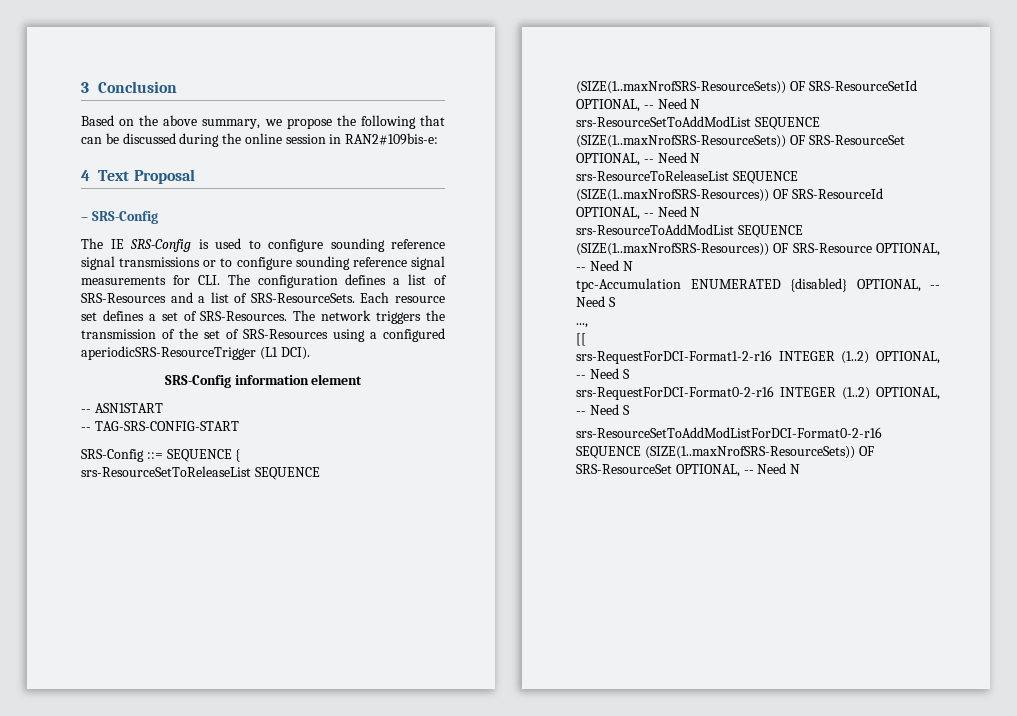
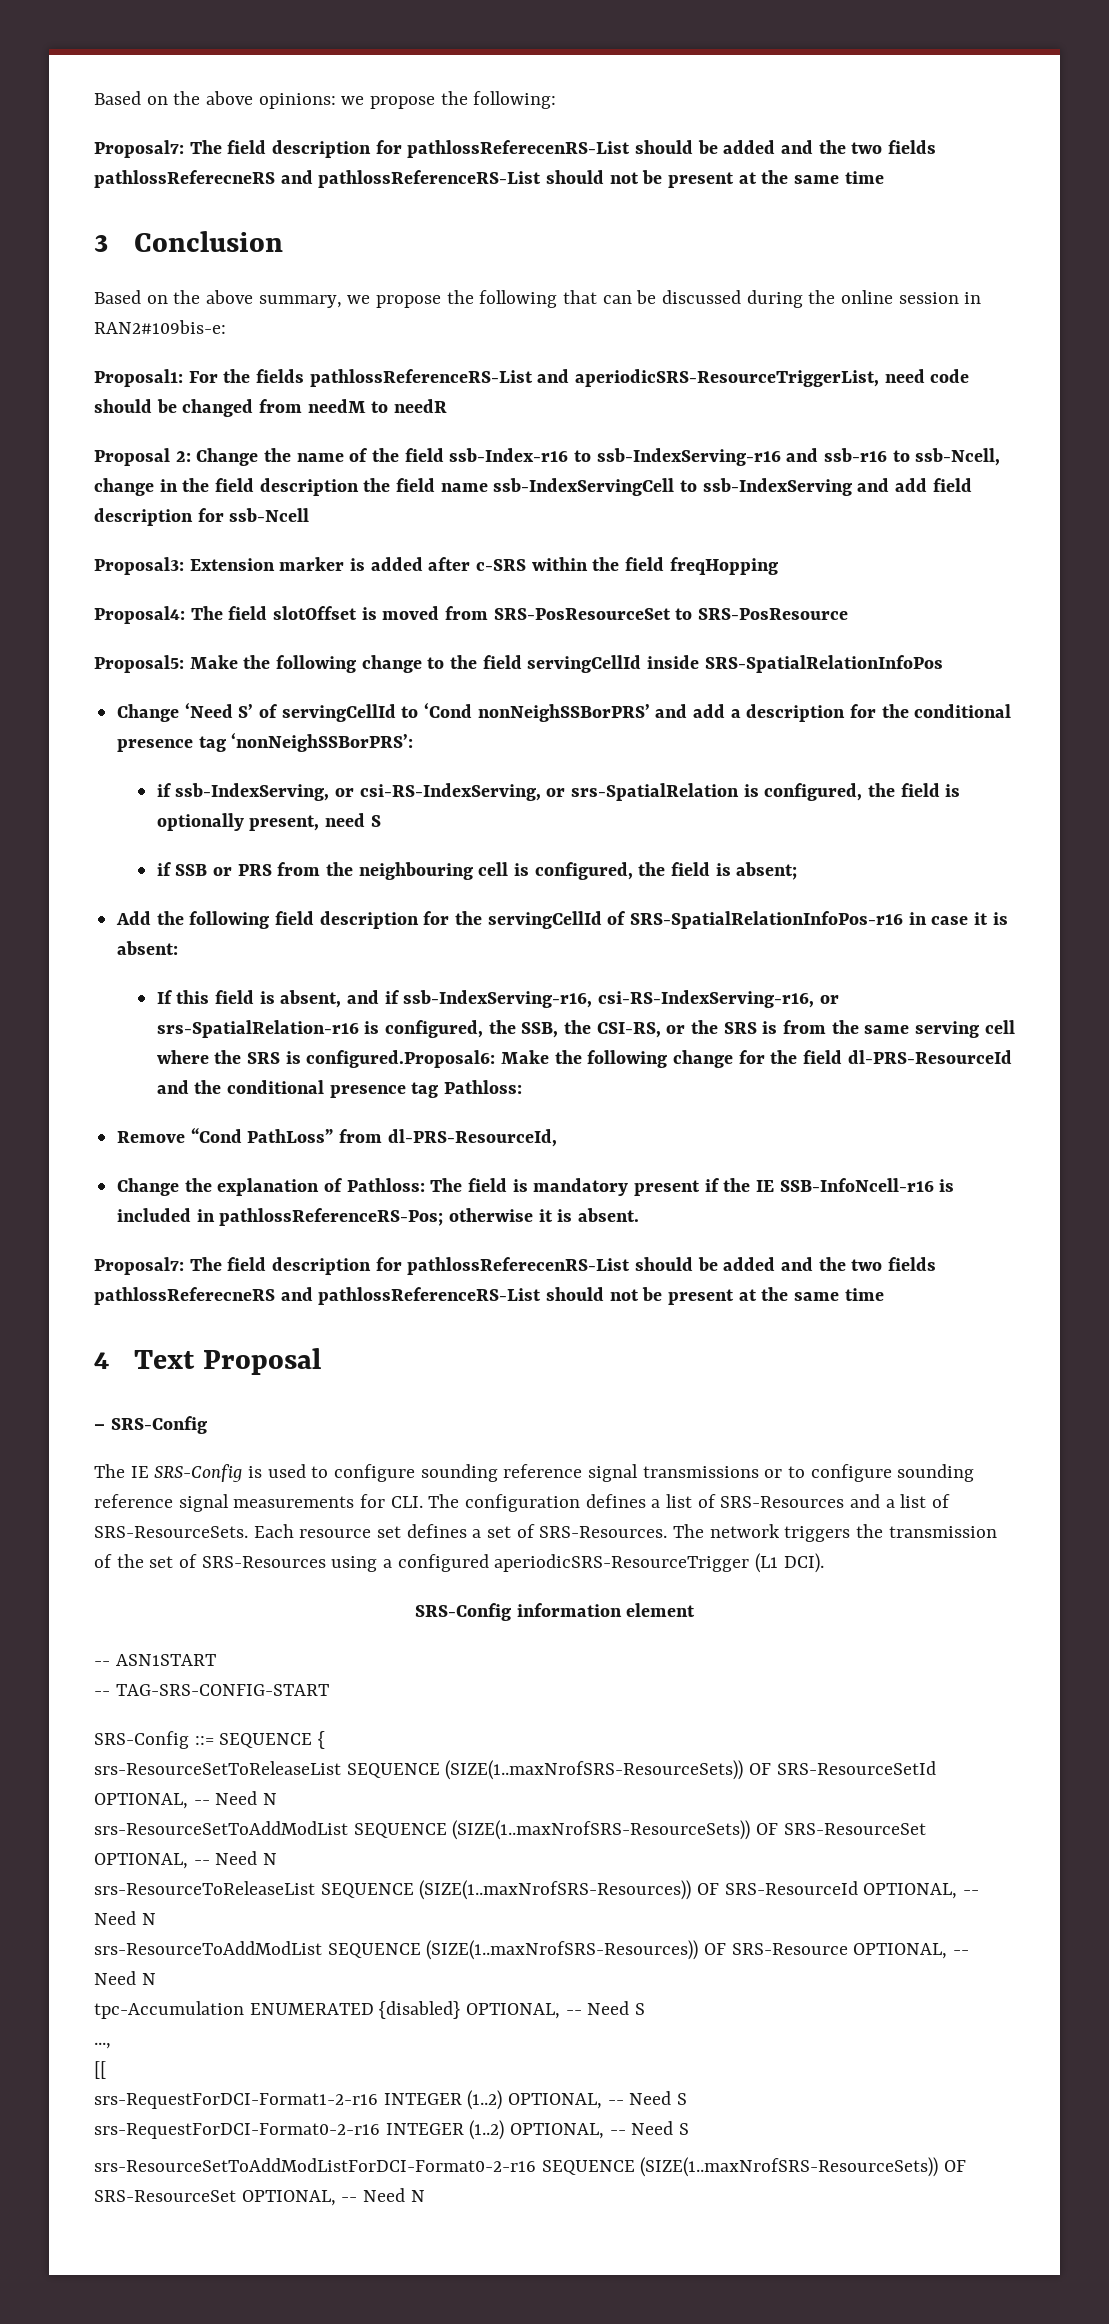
+ Based on the above opinions: we propose the following:
+ Proposal7: The field description for pathlossReferecenRS-List should be added and the two fields pathlossReferecneRS and pathlossReferenceRS-List should not be present at the same time
+ Proposal1: For the fields pathlossReferenceRS-List and aperiodicSRS-ResourceTriggerList, need code should be changed from needM to needR
+ Proposal 2: Change the name of the field ssb-Index-r16 to ssb-IndexServing-r16 and ssb-r16 to ssb-Ncell, change in the field description the field name ssb-IndexServingCell to ssb-IndexServing and add field description for ssb-Ncell
+ Proposal3: Extension marker is added after c-SRS within the field freqHopping
+ Proposal4: The field slotOffset is moved from SRS-PosResourceSet to SRS-PosResource
+ Proposal5: Make the following change to the field servingCellId inside SRS-SpatialRelationInfoPos
+ Change ‘Need S’ of servingCellId to ‘Cond nonNeighSSBorPRS’ and add a description for the conditional presence tag ‘nonNeighSSBorPRS’:
+ if ssb-IndexServing, or csi-RS-IndexServing, or srs-SpatialRelation is configured, the field is optionally present, need S
+ if SSB or PRS from the neighbouring cell is configured, the field is absent;
+ Add the following field description for the servingCellId of SRS-SpatialRelationInfoPos-r16 in case it is absent:
+ If this field is absent, and if ssb-IndexServing-r16, csi-RS-IndexServing-r16, or srs-SpatialRelation-r16 is configured, the SSB, the CSI-RS, or the SRS is from the same serving cell where the SRS is configured.Proposal6: Make the following change for the field dl-PRS-ResourceId and the conditional presence tag Pathloss:
+ Remove “Cond PathLoss” from dl-PRS-ResourceId,
+ Change the explanation of Pathloss: The field is mandatory present if the IE SSB-InfoNcell-r16 is included in pathlossReferenceRS-Pos; otherwise it is absent.
+ Proposal7: The field description for pathlossReferecenRS-List should be added and the two fields pathlossReferecneRS and pathlossReferenceRS-List should not be present at the same time

